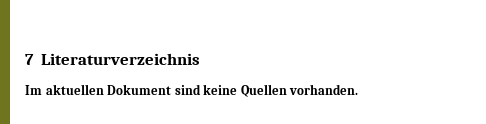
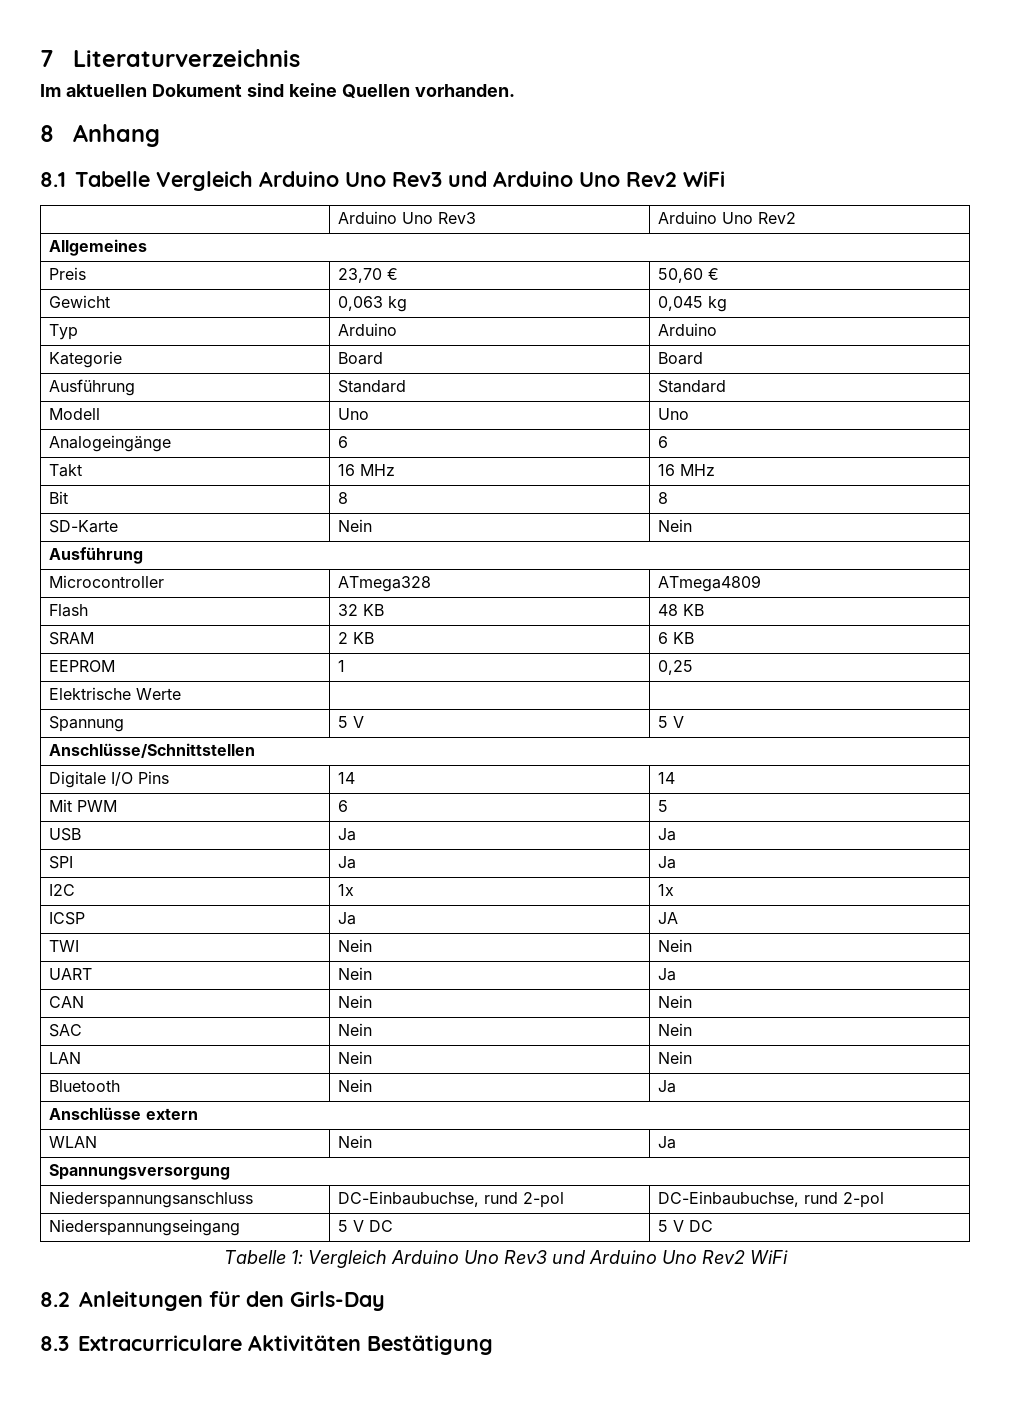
+ 8 Anhang
+ 8.1 Tabelle Vergleich Arduino Uno Rev3 und Arduino Uno Rev2 WiFi
+ | Arduino Uno Rev3 | Arduino Uno Rev2
+ Allgemeines
+ Preis | 23,70 € | 50,60 €
+ Gewicht | 0,063 kg | 0,045 kg
+ Typ | Arduino | Arduino
+ Kategorie | Board | Board
+ Ausführung | Standard | Standard
+ Modell | Uno | Uno
+ Analogeingänge | 6 | 6
+ Takt | 16 MHz | 16 MHz
+ Bit | 8 | 8
+ SD-Karte | Nein | Nein
+ Ausführung
+ Microcontroller | ATmega328 | ATmega4809
+ Flash | 32 KB | 48 KB
+ SRAM | 2 KB | 6 KB
+ EEPROM | 1 | 0,25
+ Elektrische Werte | |
+ Spannung | 5 V | 5 V
+ Anschlüsse/Schnittstellen
+ Digitale I/O Pins | 14 | 14
+ Mit PWM | 6 | 5
+ USB | Ja | Ja
+ SPI | Ja | Ja
+ I2C | 1x | 1x
+ ICSP | Ja | JA
+ TWI | Nein | Nein
+ UART | Nein | Ja
+ CAN | Nein | Nein
+ SAC | Nein | Nein
+ LAN | Nein | Nein
+ Bluetooth | Nein | Ja
+ Anschlüsse extern
+ WLAN | Nein | Ja
+ Spannungsversorgung
+ Niederspannungsanschluss | DC-Einbaubuchse, rund 2-pol | DC-Einbaubuchse, rund 2-pol
+ Niederspannungseingang | 5 V DC | 5 V DC
+ Tabelle 1: Vergleich Arduino Uno Rev3 und Arduino Uno Rev2 WiFi
+ 8.2 Anleitungen für den Girls-Day
+ 8.3 Extracurriculare Aktivitäten Bestätigung

